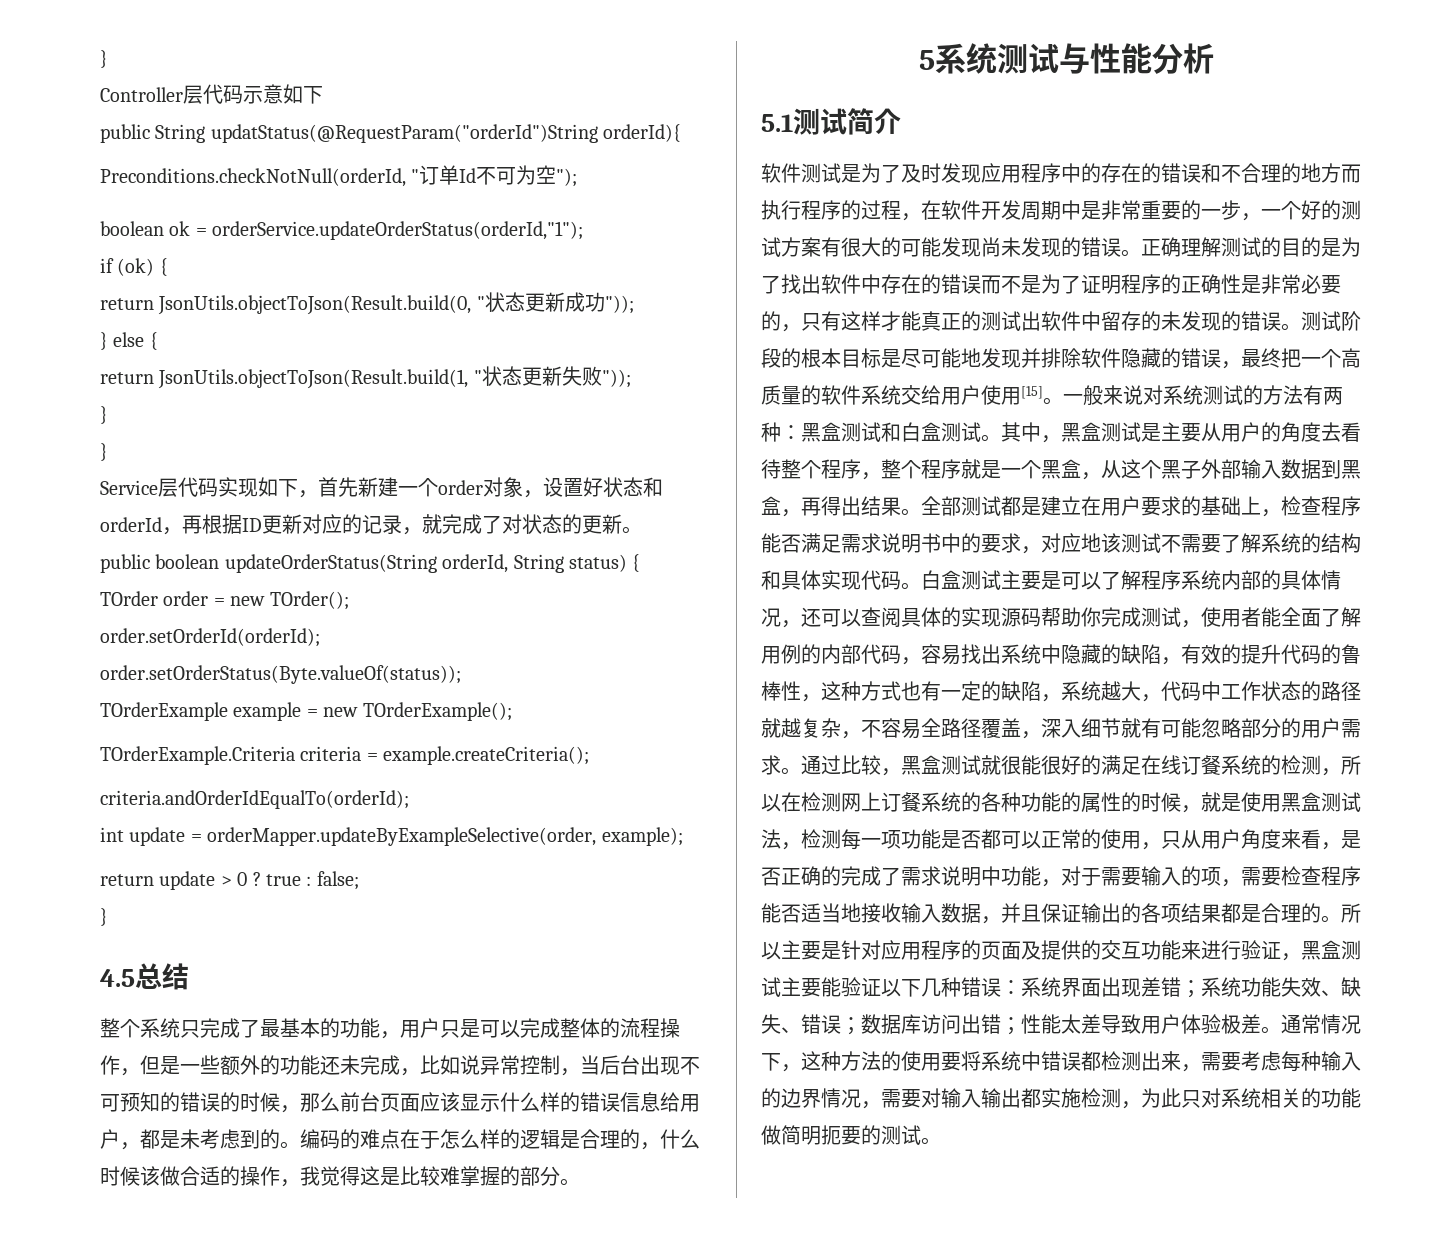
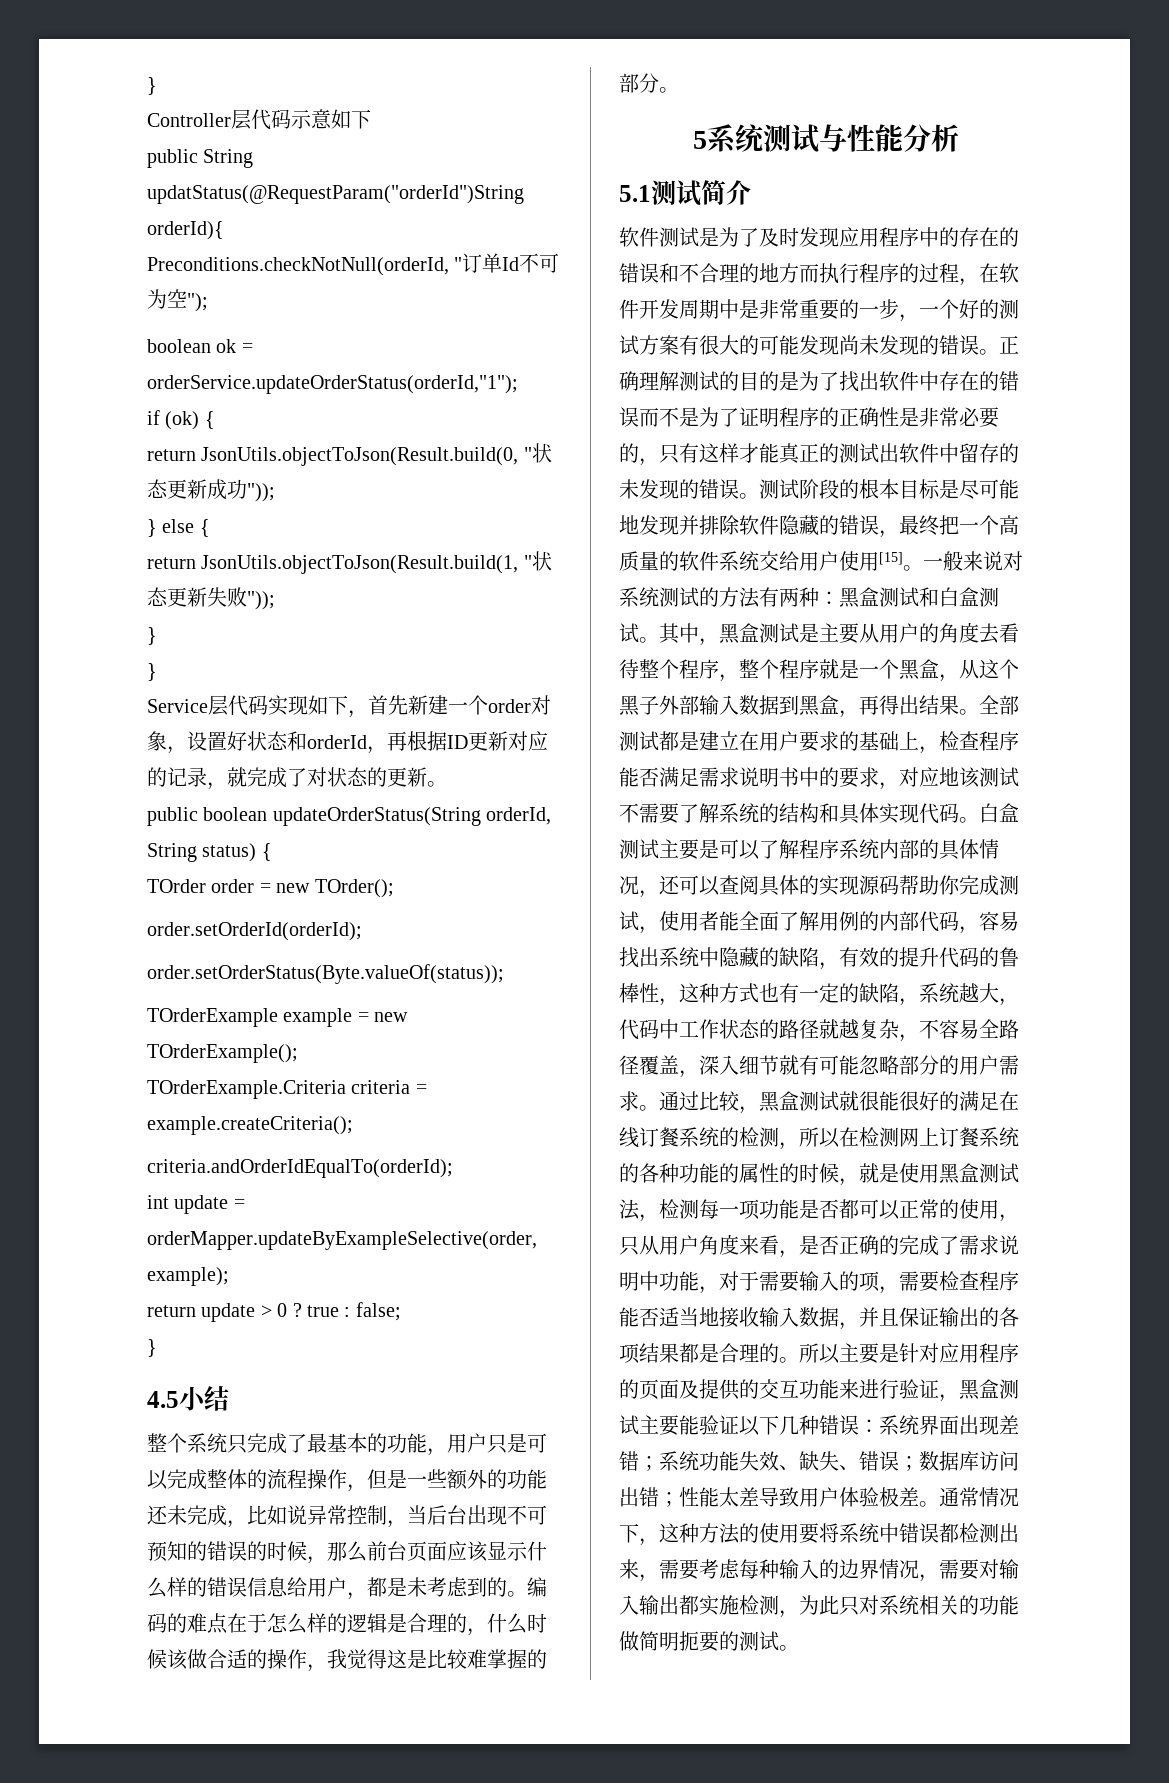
- 4.5总结
+ 4.5小结

